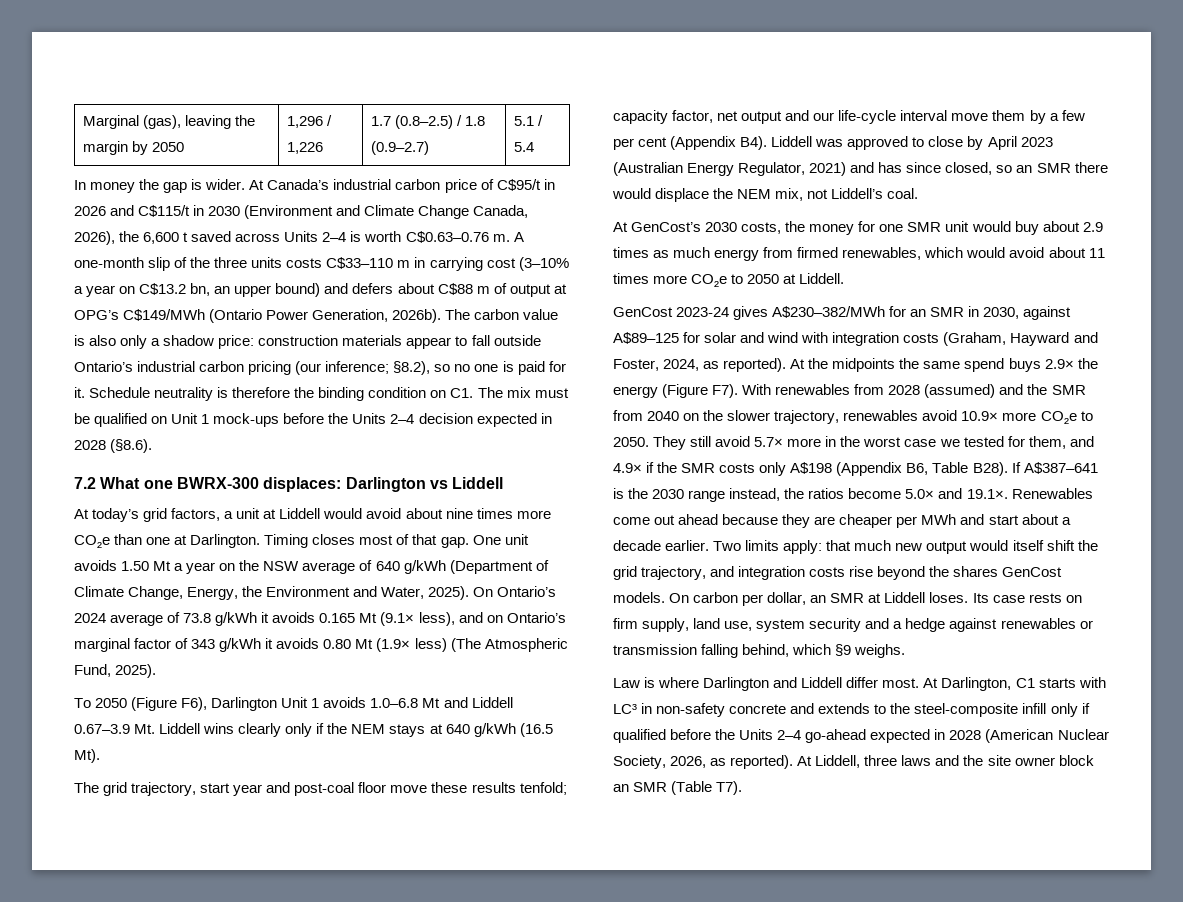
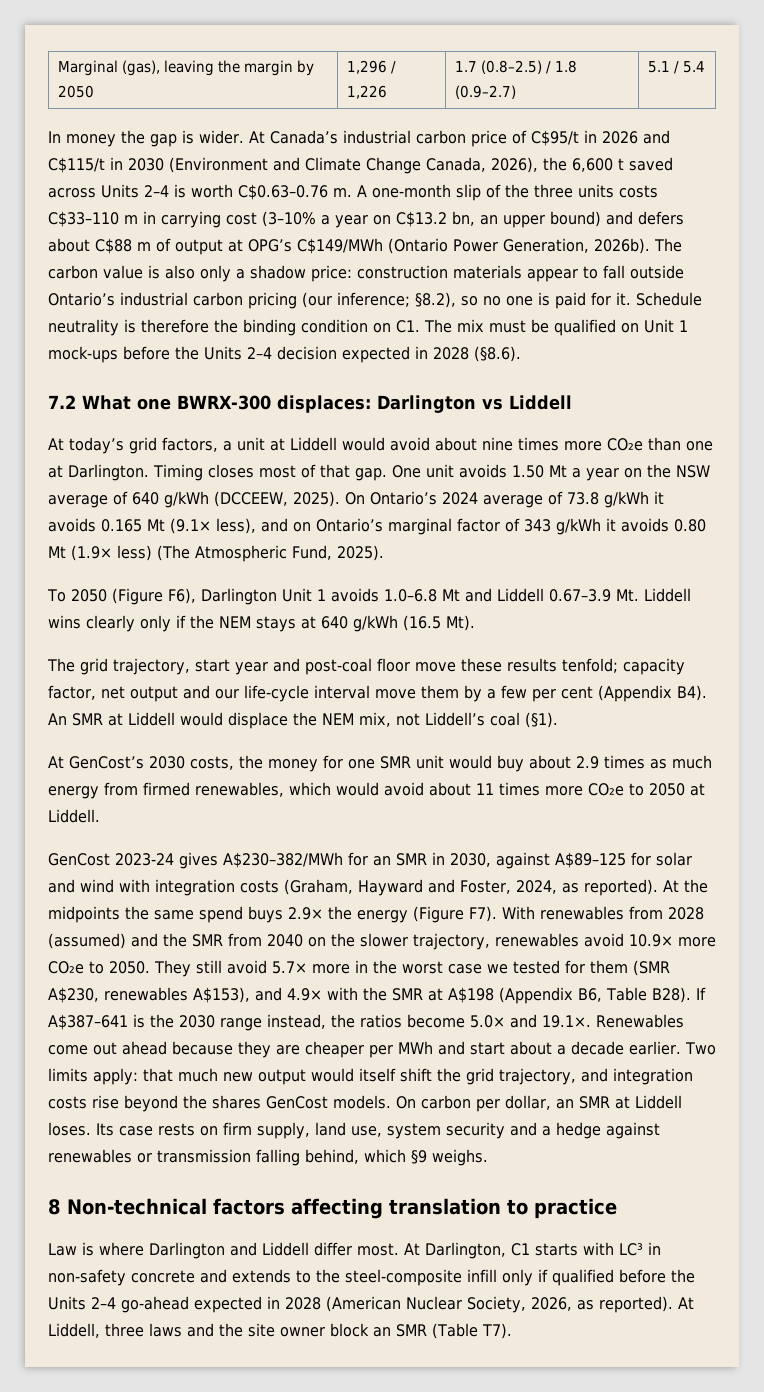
- One unit avoids 1.50 Mt a year on the NSW average of 640 g/kWh (Department of Climate Change, Energy, the Environment and Water, 2025).
+ One unit avoids 1.50 Mt a year on the NSW average of 640 g/kWh (DCCEEW, 2025).
- The grid trajectory, start year and post-coal floor move these results tenfold; capacity factor, net output and our life-cycle interval move them by a few per cent (Appendix B4). Liddell was approved to close by April 2023 (Australian Energy Regulator, 2021) and has since closed, so an SMR there would displace the NEM mix, not Liddell’s coal.
+ The grid trajectory, start year and post-coal floor move these results tenfold; capacity factor, net output and our life-cycle interval move them by a few per cent (Appendix B4). An SMR at Liddell would displace the NEM mix, not Liddell’s coal (§1).
- They still avoid 5.7× more in the worst case we tested for them, and 4.9× if the SMR costs only A$198 (Appendix B6, Table B28).
+ They still avoid 5.7× more in the worst case we tested for them (SMR A$230, renewables A$153), and 4.9× with the SMR at A$198 (Appendix B6, Table B28).
+ 8 Non-technical factors affecting translation to practice

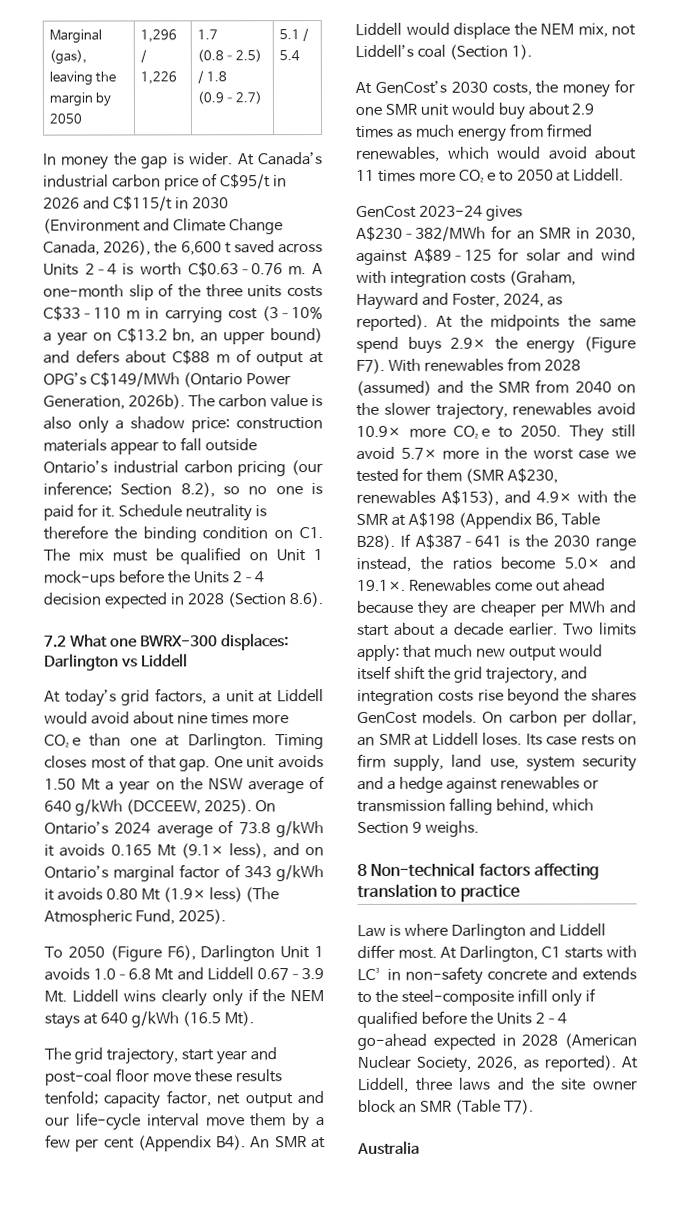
- The carbon value is also only a shadow price: construction materials appear to fall outside Ontario’s industrial carbon pricing (our inference; §8.2), so no one is paid for it.
+ The carbon value is also only a shadow price: construction materials appear to fall outside Ontario’s industrial carbon pricing (our inference; Section 8.2), so no one is paid for it.
- Schedule neutrality is therefore the binding condition on C1. The mix must be qualified on Unit 1 mock-ups before the Units 2–4 decision expected in 2028 (§8.6).
+ Schedule neutrality is therefore the binding condition on C1. The mix must be qualified on Unit 1 mock-ups before the Units 2–4 decision expected in 2028 (Section 8.6).
- The grid trajectory, start year and post-coal floor move these results tenfold; capacity factor, net output and our life-cycle interval move them by a few per cent (Appendix B4). An SMR at Liddell would displace the NEM mix, not Liddell’s coal (§1).
+ The grid trajectory, start year and post-coal floor move these results tenfold; capacity factor, net output and our life-cycle interval move them by a few per cent (Appendix B4). An SMR at Liddell would displace the NEM mix, not Liddell’s coal (Section 1).
- Its case rests on firm supply, land use, system security and a hedge against renewables or transmission falling behind, which §9 weighs.
+ Its case rests on firm supply, land use, system security and a hedge against renewables or transmission falling behind, which Section 9 weighs.
+ Australia

